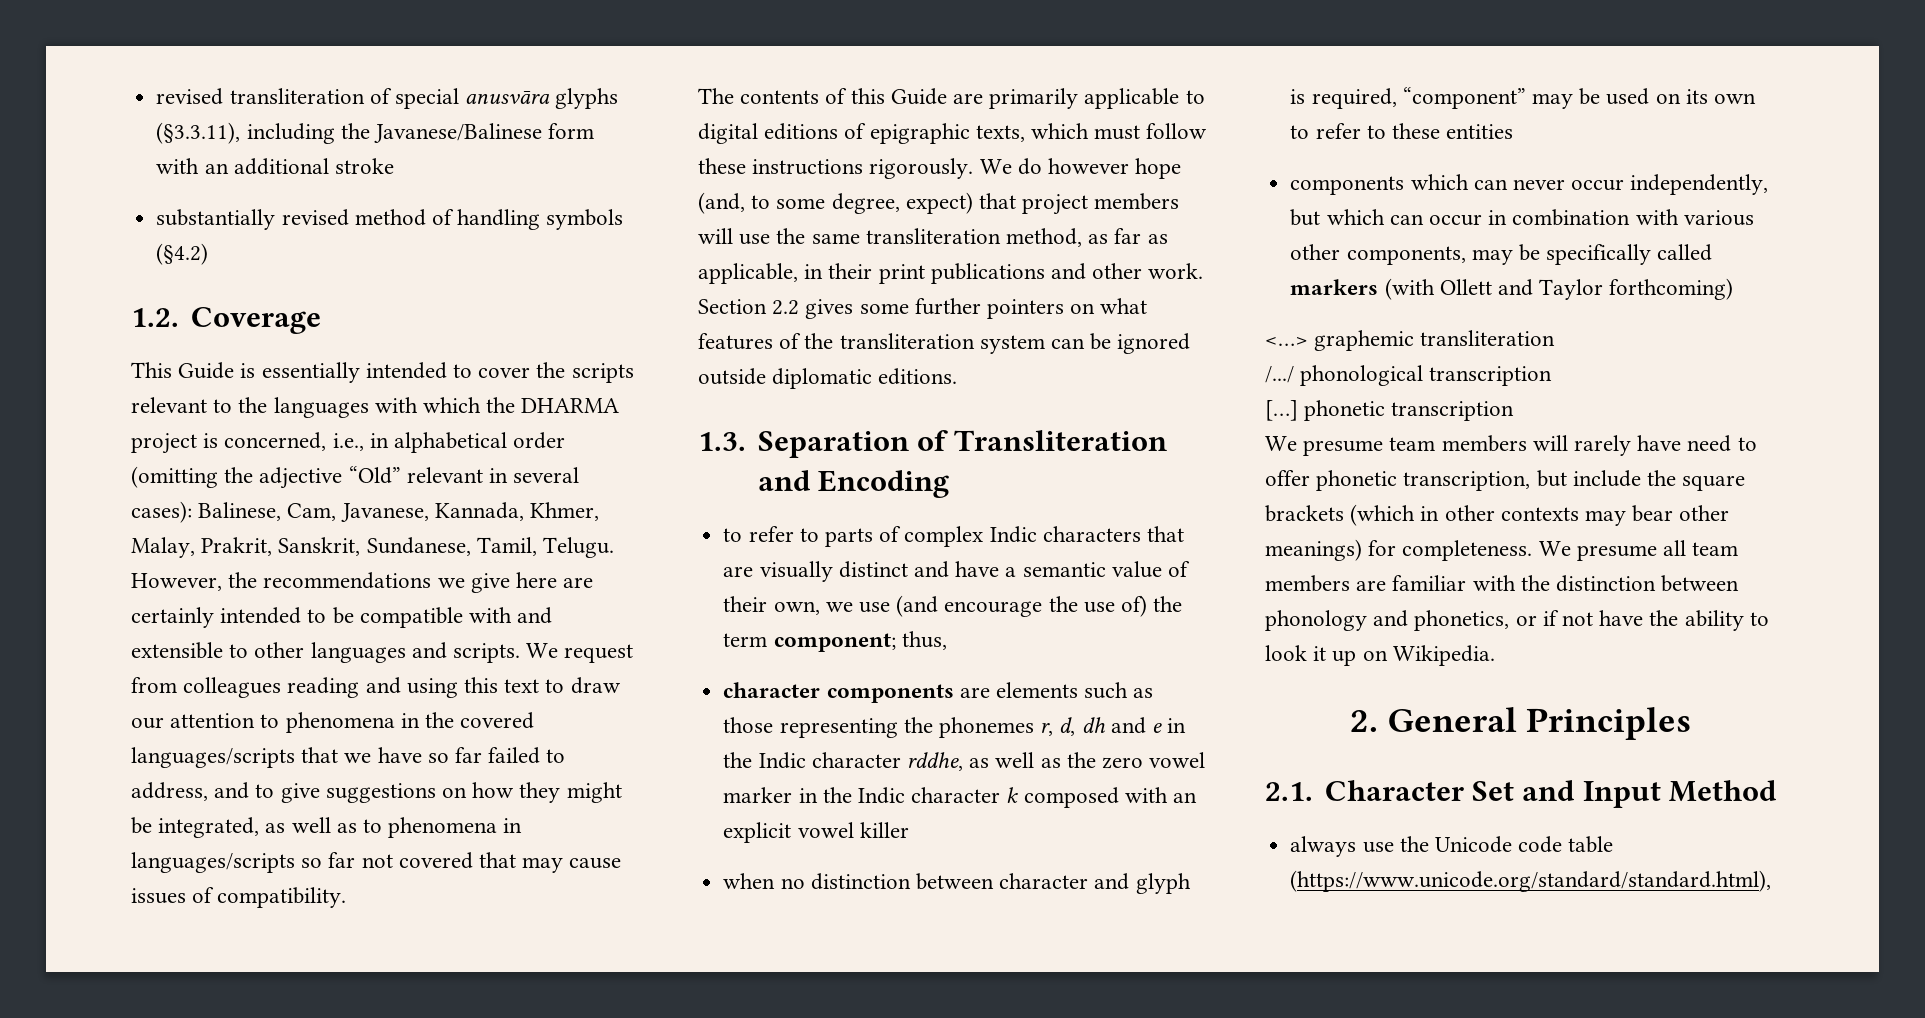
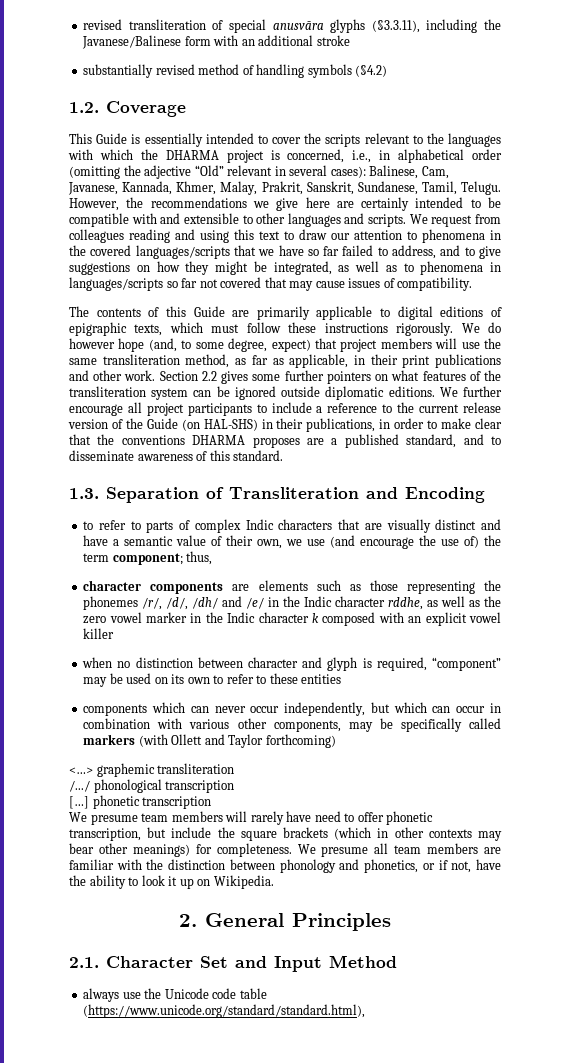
+ We further encourage all project participants to include a reference to the current release version of the Guide (on HAL-SHS) in their publications, in order to make clear that the conventions DHARMA proposes are a published standard, and to disseminate awareness of this standard.
- character components are elements such as those representing the phonemes r, d, dh and e in the Indic character rddhe, as well as the zero vowel marker in the Indic character k composed with an explicit vowel killer
+ character components are elements such as those representing the phonemes /r/, /d/, /dh/ and /e/ in the Indic character rddhe, as well as the zero vowel marker in the Indic character k composed with an explicit vowel killer
- We presume all team members are familiar with the distinction between phonology and phonetics, or if not have the ability to look it up on Wikipedia.
+ We presume all team members are familiar with the distinction between phonology and phonetics, or if not, have the ability to look it up on Wikipedia.

